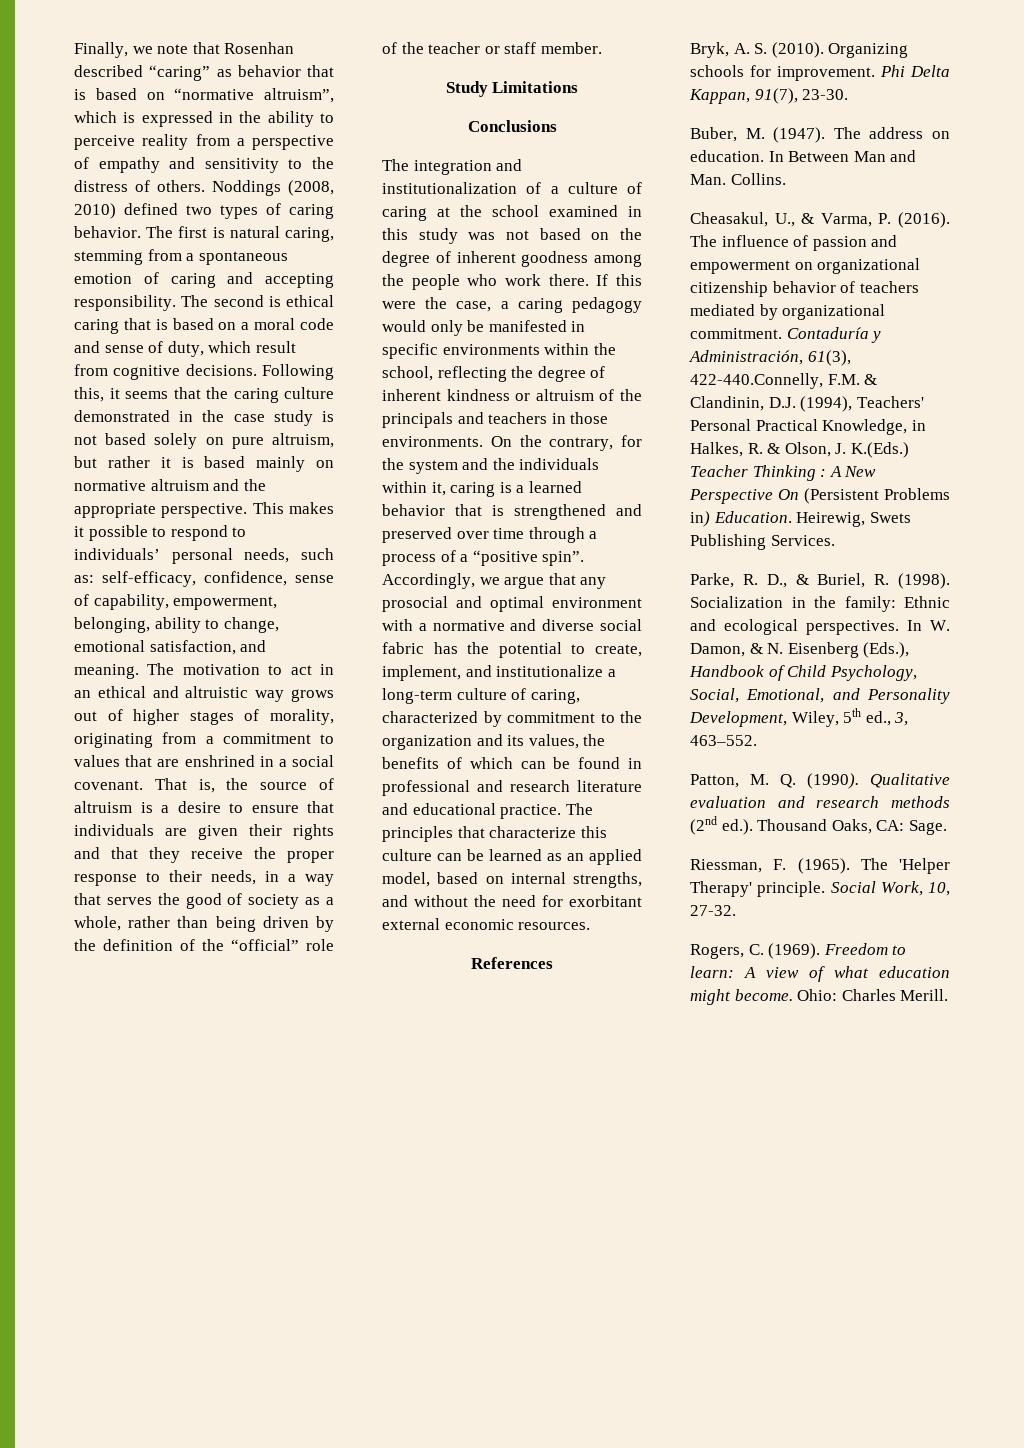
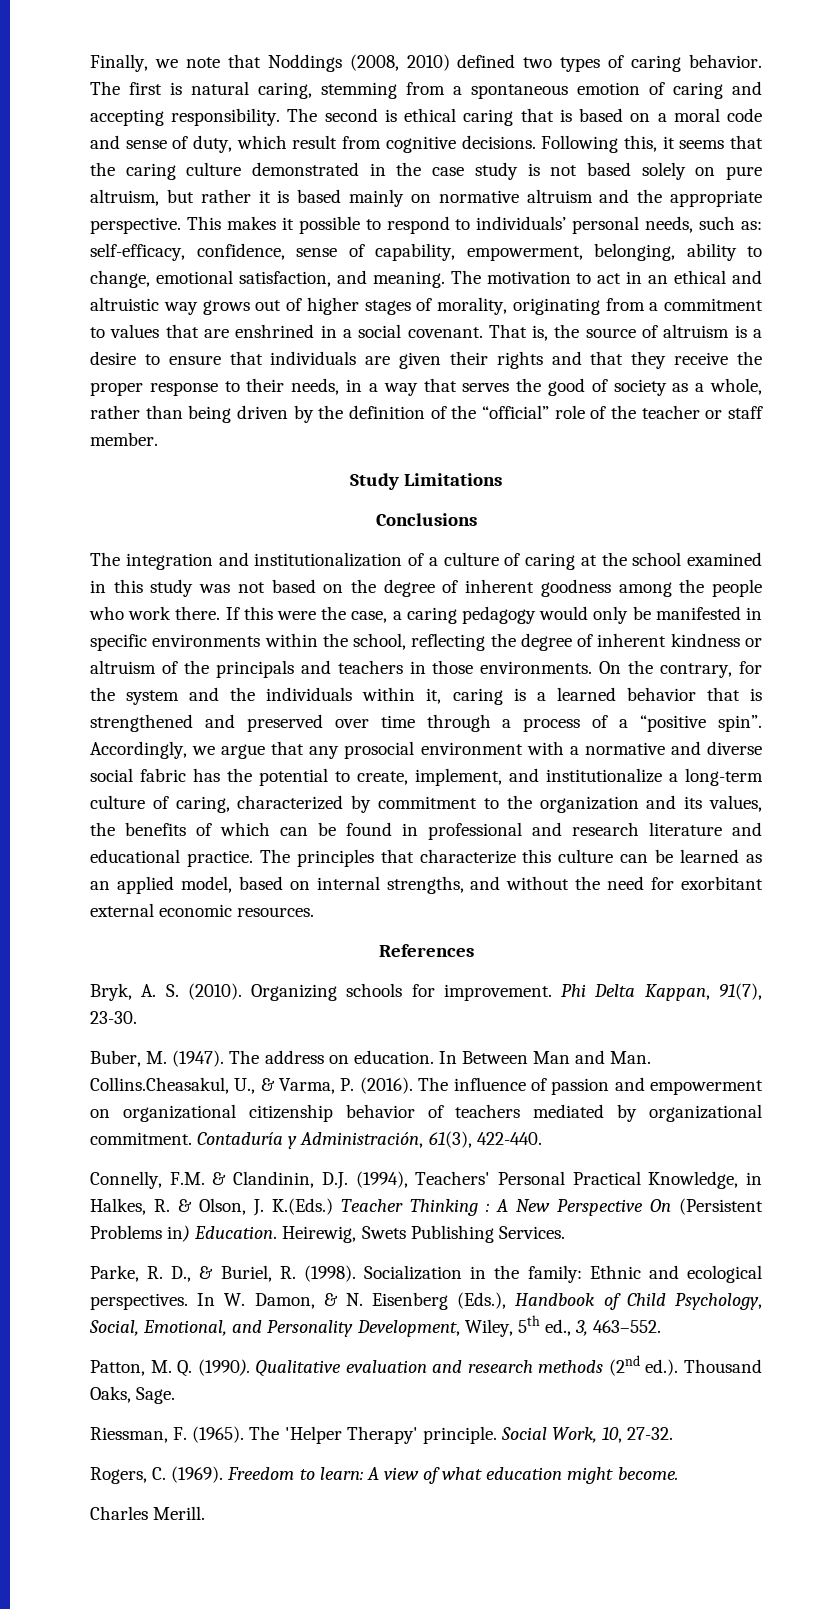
- Finally, we note that Rosenhan described “caring” as behavior that is based on “normative altruism”, which is expressed in the ability to perceive reality from a perspective of empathy and sensitivity to the distress of others. Noddings (2008, 2010) defined two types of caring behavior.
+ Finally, we note that Noddings (2008, 2010) defined two types of caring behavior.
- Accordingly, we argue that any prosocial and optimal environment with a normative and diverse social fabric has the potential to create, implement, and institutionalize a long-term culture of caring, characterized by commitment to the organization and its values, the benefits of which can be found in professional and research literature and educational practice.
+ Accordingly, we argue that any prosocial environment with a normative and diverse social fabric has the potential to create, implement, and institutionalize a long-term culture of caring, characterized by commitment to the organization and its values, the benefits of which can be found in professional and research literature and educational practice.
- In Between Man and Man. Collins.
- Cheasakul, U., & Varma, P. (2016).
+ In Between Man and Man. Collins.Cheasakul, U., & Varma, P. (2016).
- Contaduría y Administración, 61(3), 422-440.Connelly, F.M. & Clandinin, D.J. (1994), Teachers' Personal Practical Knowledge, in Halkes, R. & Olson, J. K.(Eds.) Teacher Thinking : A New Perspective On (Persistent Problems in) Education.
+ Contaduría y Administración, 61(3), 422-440.
+ Connelly, F.M. & Clandinin, D.J. (1994), Teachers' Personal Practical Knowledge, in Halkes, R. & Olson, J. K.(Eds.) Teacher Thinking : A New Perspective On (Persistent Problems in) Education.
- Qualitative evaluation and research methods (2nd ed.). Thousand Oaks, CA: Sage.
+ Qualitative evaluation and research methods (2nd ed.). Thousand Oaks, Sage.
- Freedom to learn: A view of what education might become. Ohio: Charles Merill.
+ Freedom to learn: A view of what education might become.
+ Charles Merill.

